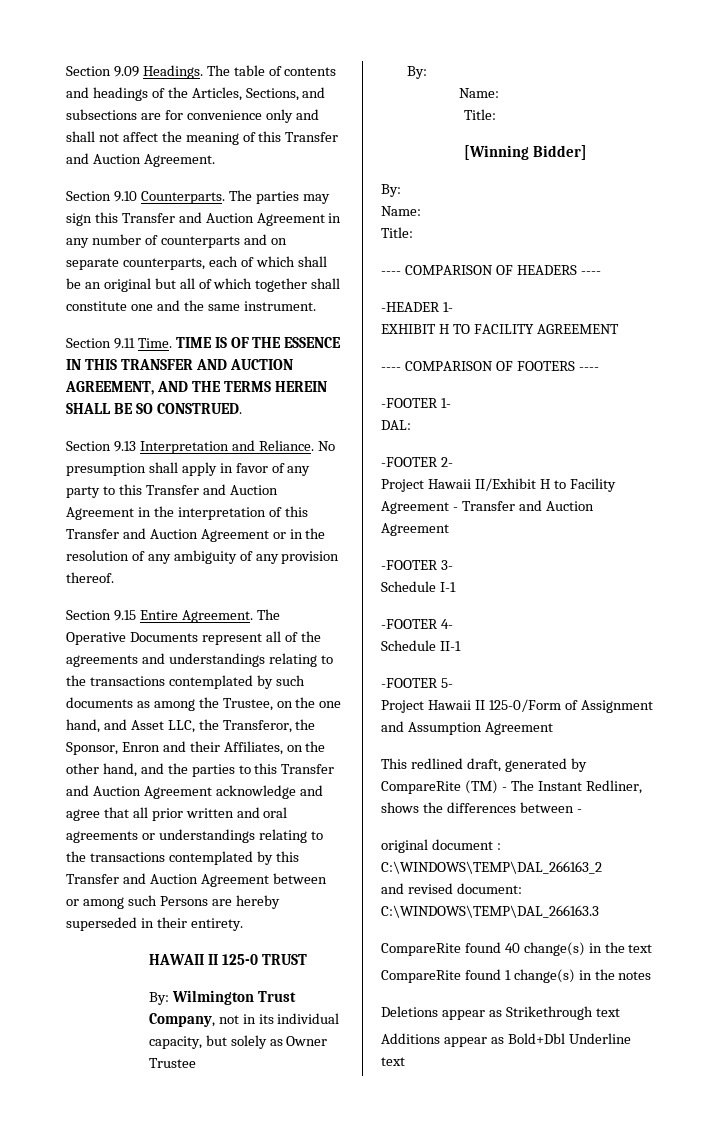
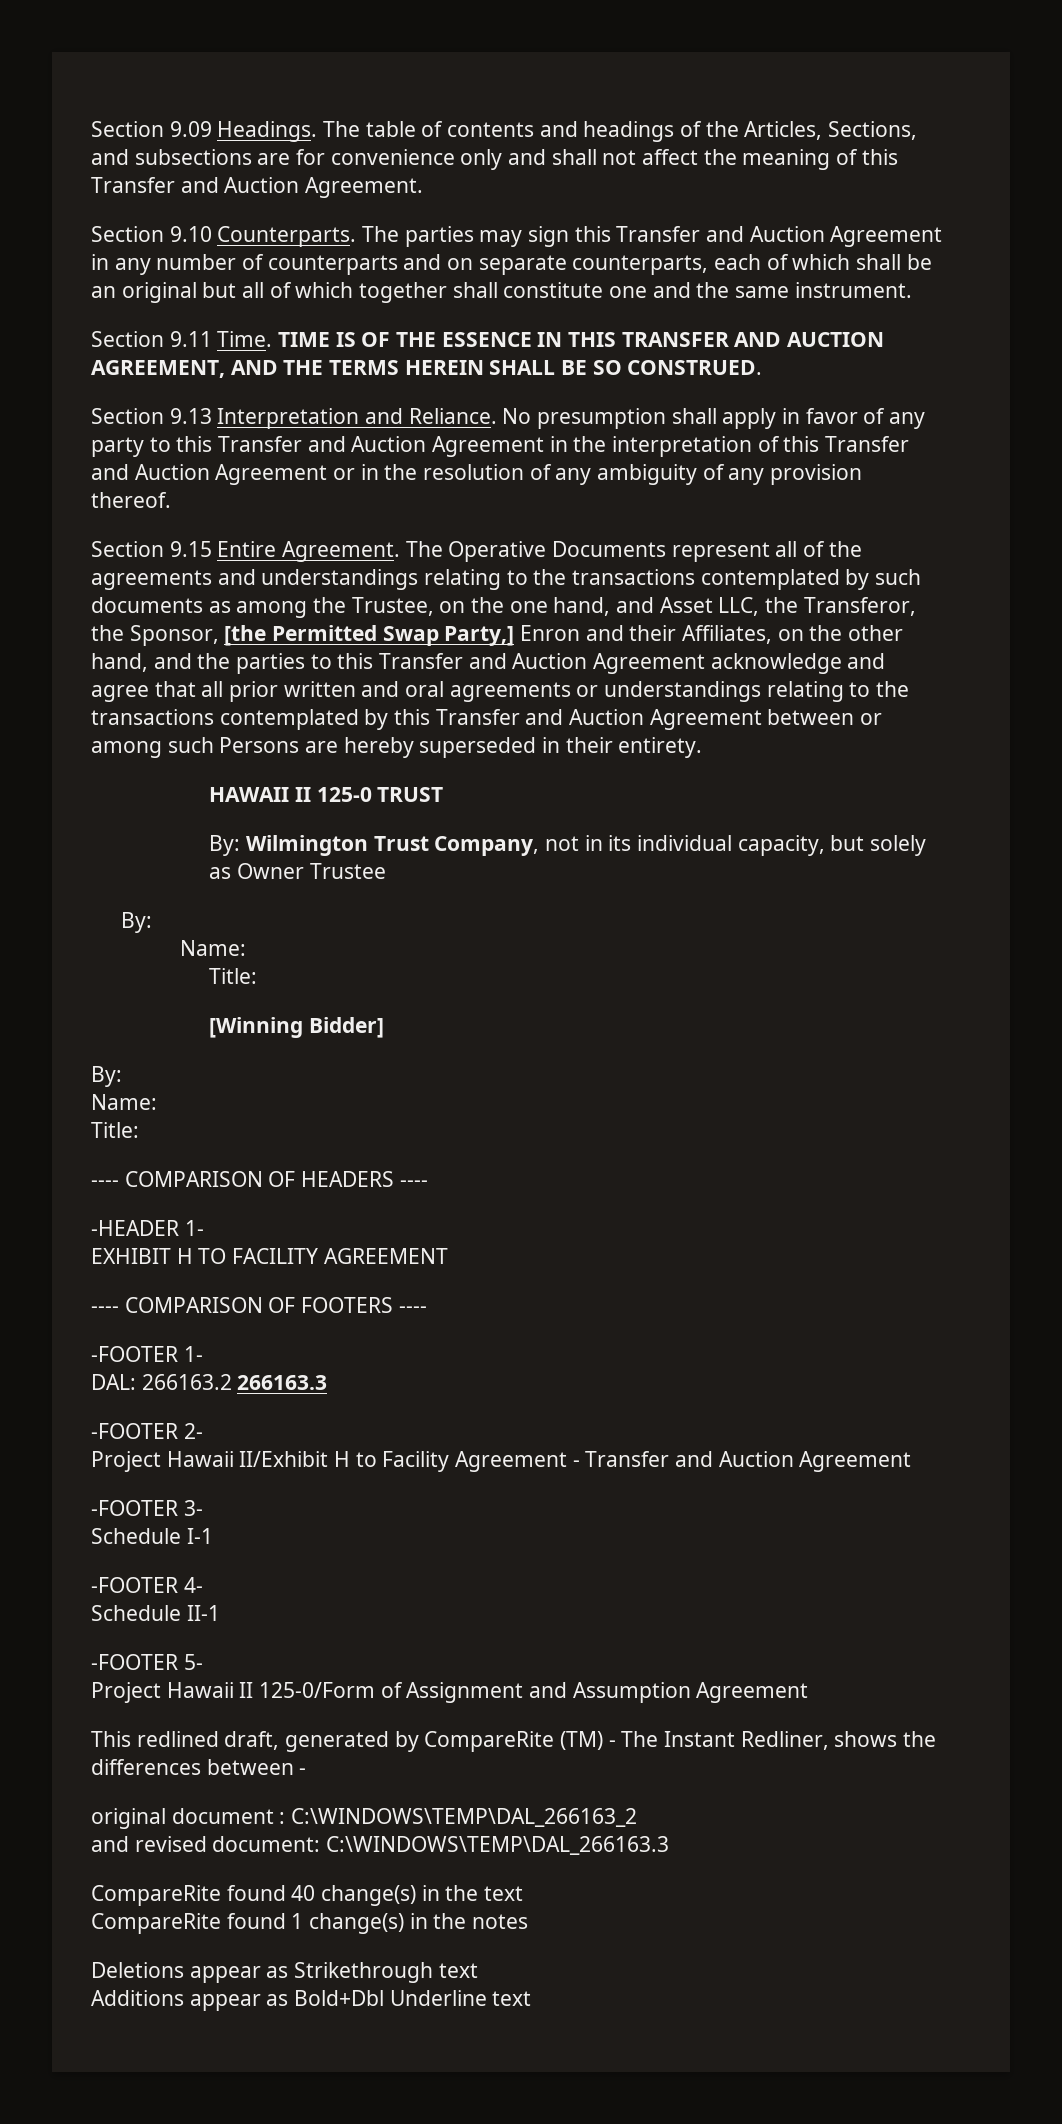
- The Operative Documents represent all of the agreements and understandings relating to the transactions contemplated by such documents as among the Trustee, on the one hand, and Asset LLC, the Transferor, the Sponsor, Enron and their Affiliates, on the other hand, and the parties to this Transfer and Auction Agreement acknowledge and agree that all prior written and oral agreements or understandings relating to the transactions contemplated by this Transfer and Auction Agreement between or among such Persons are hereby superseded in their entirety.
+ The Operative Documents represent all of the agreements and understandings relating to the transactions contemplated by such documents as among the Trustee, on the one hand, and Asset LLC, the Transferor, the Sponsor, [the Permitted Swap Party,] Enron and their Affiliates, on the other hand, and the parties to this Transfer and Auction Agreement acknowledge and agree that all prior written and oral agreements or understandings relating to the transactions contemplated by this Transfer and Auction Agreement between or among such Persons are hereby superseded in their entirety.
- DAL:
+ DAL: 266163.2 266163.3

